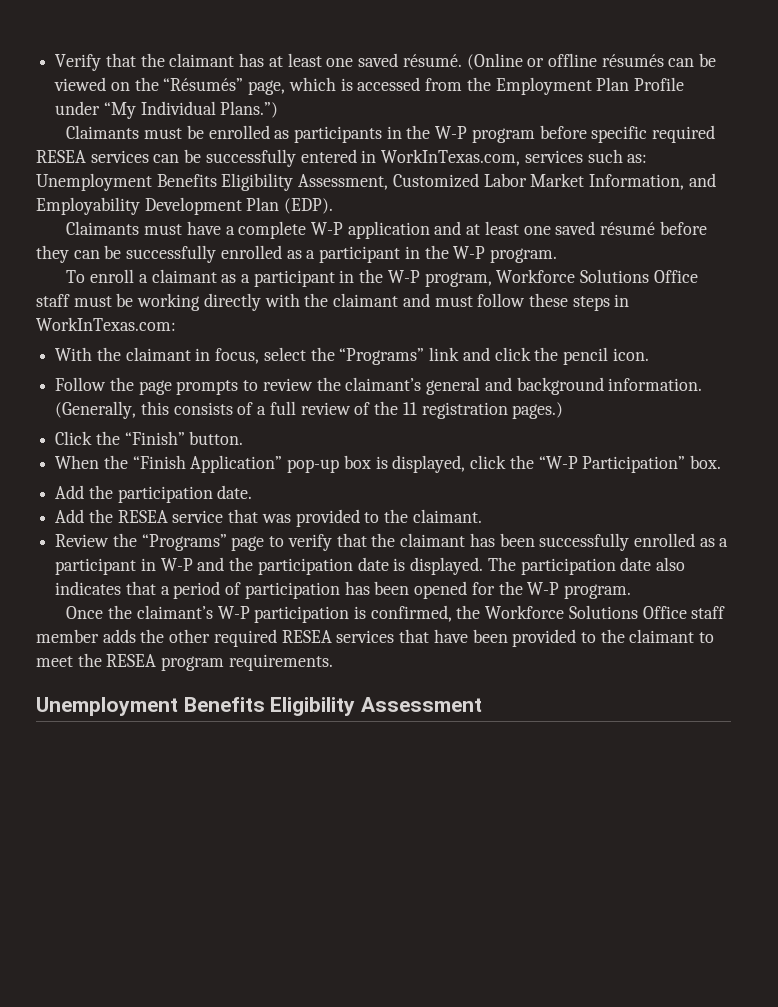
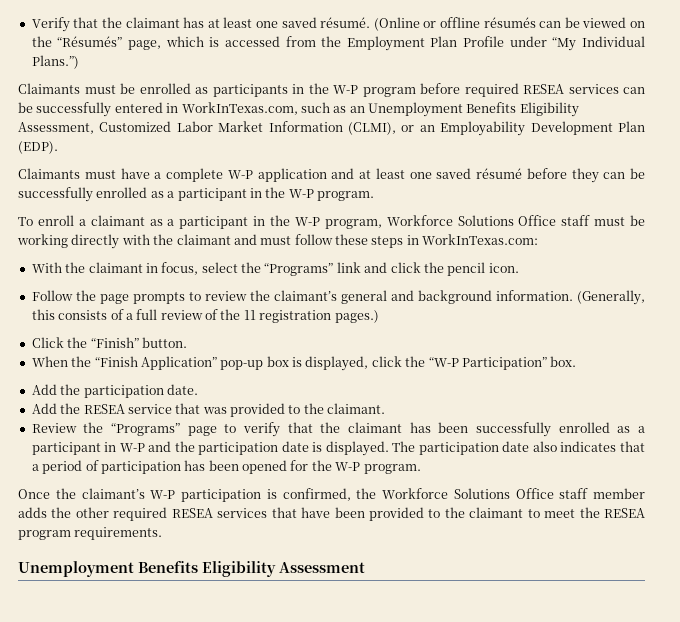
- Claimants must be enrolled as participants in the W-P program before specific required RESEA services can be successfully entered in WorkInTexas.com, services such as: Unemployment Benefits Eligibility Assessment, Customized Labor Market Information, and Employability Development Plan (EDP).
+ Claimants must be enrolled as participants in the W-P program before required RESEA services can be successfully entered in WorkInTexas.com, such as an Unemployment Benefits Eligibility Assessment, Customized Labor Market Information (CLMI), or an Employability Development Plan (EDP).

